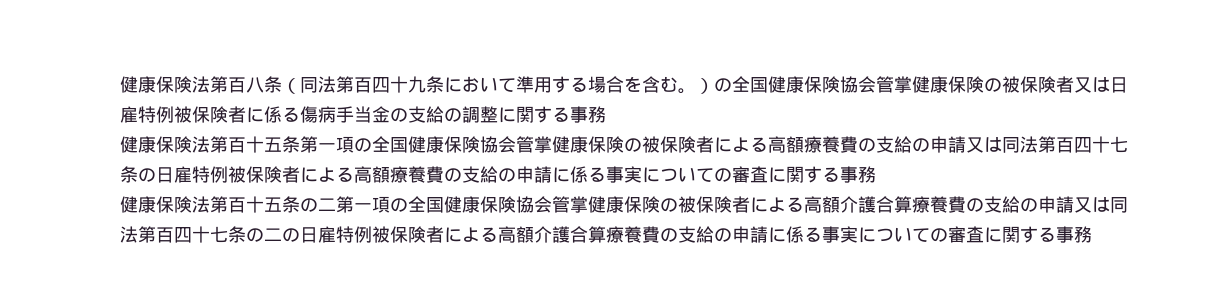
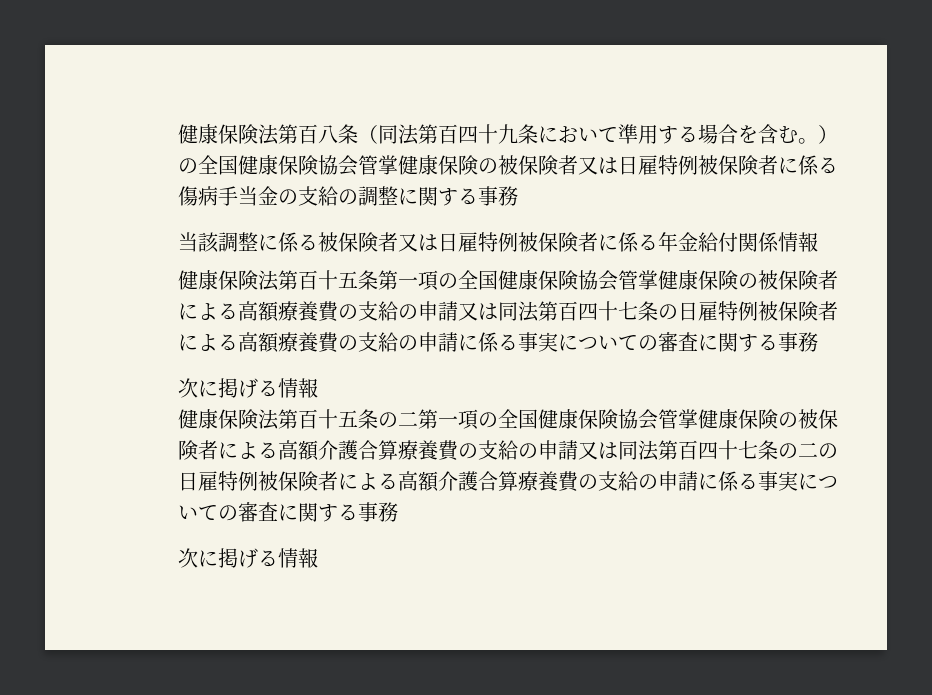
+ 当該調整に係る被保険者又は日雇特例被保険者に係る年金給付関係情報
  健康保険法第百十五条第一項の全国健康保険協会管掌健康保険の被保険者による高額療養費の支給の申請又は同法第百四十七条の日雇特例被保険者による高額療養費の支給の申請に係る事実についての審査に関する事務
+ 次に掲げる情報
  健康保険法第百十五条の二第一項の全国健康保険協会管掌健康保険の被保険者による高額介護合算療養費の支給の申請又は同法第百四十七条の二の日雇特例被保険者による高額介護合算療養費の支給の申請に係る事実についての審査に関する事務
+ 次に掲げる情報

